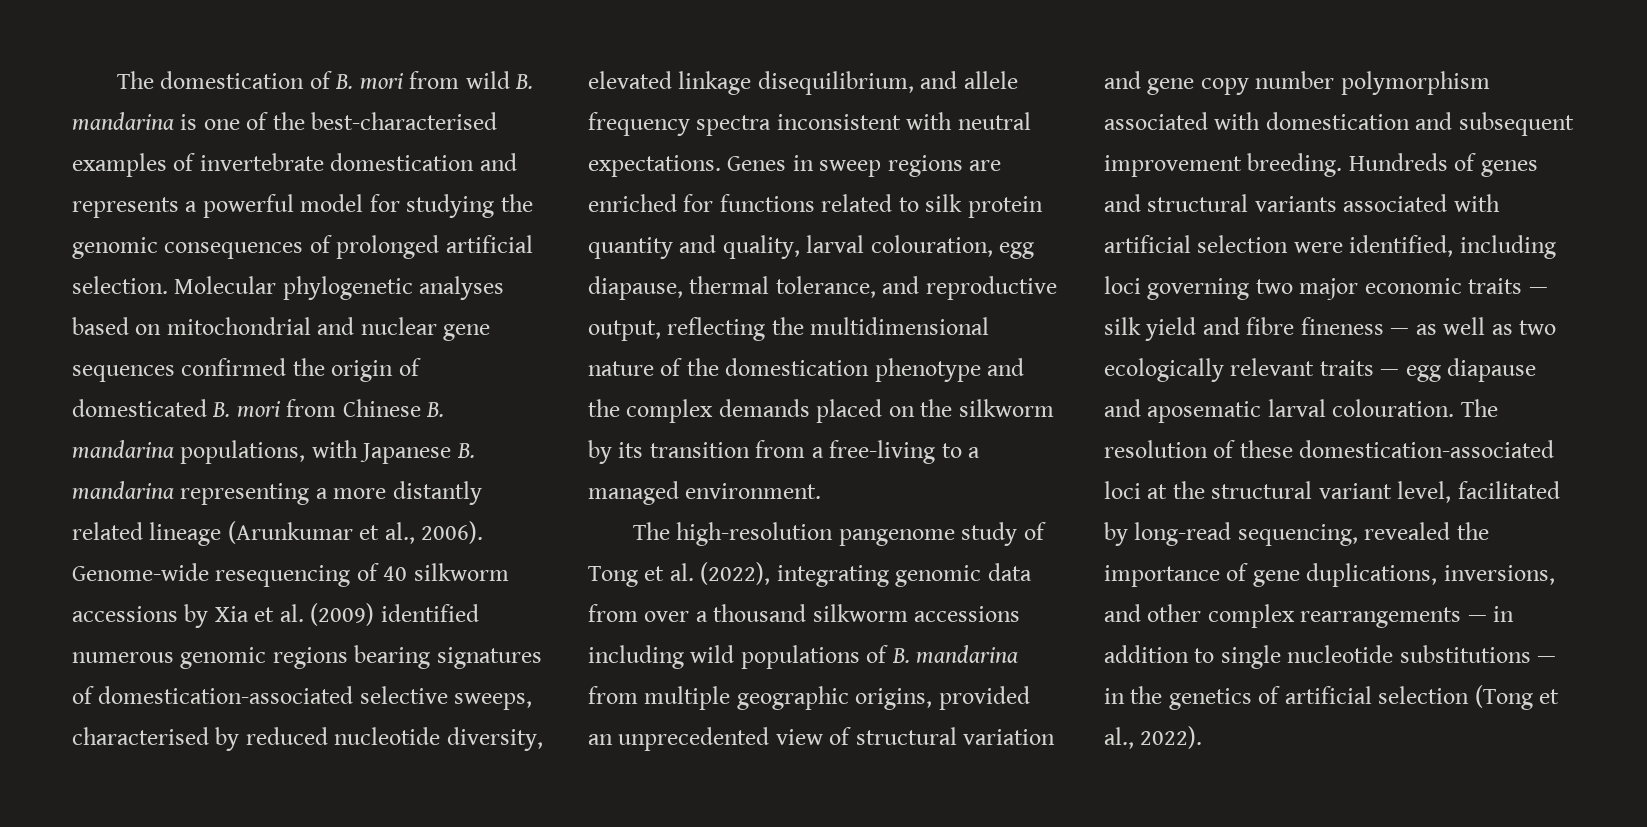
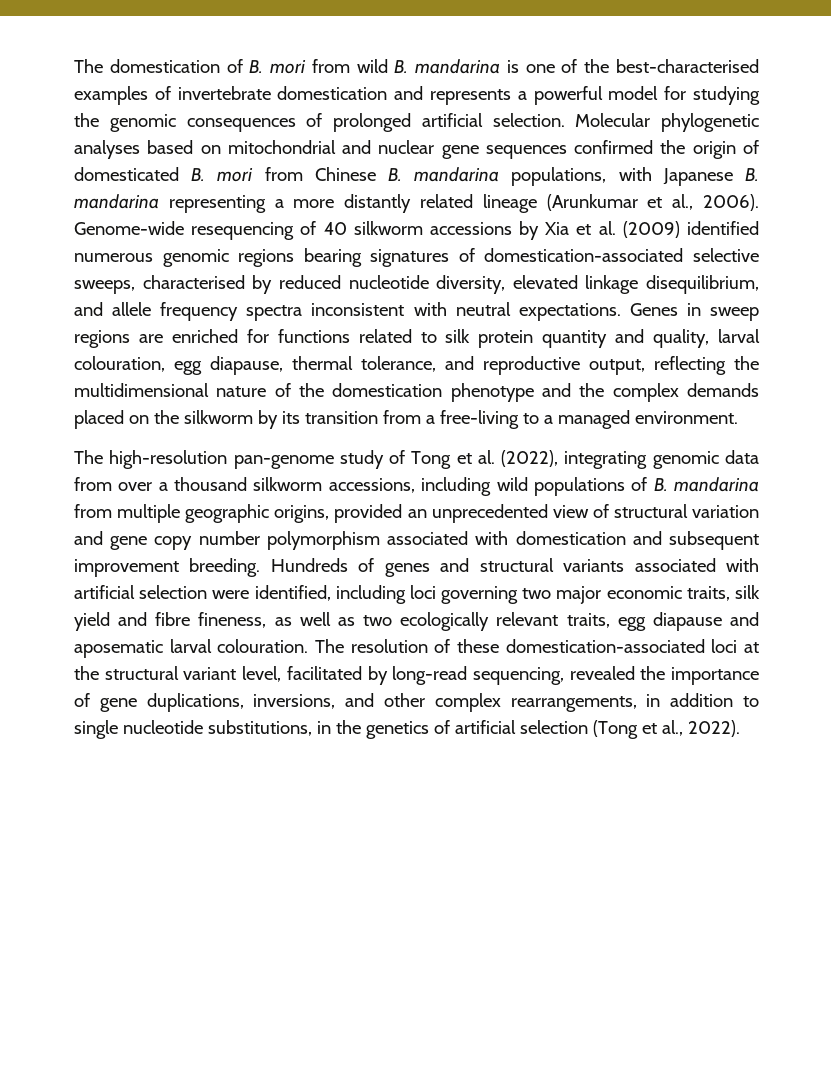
- The high-resolution pangenome study of Tong et al. (2022), integrating genomic data from over a thousand silkworm accessions including wild populations of B. mandarina from multiple geographic origins, provided an unprecedented view of structural variation and gene copy number polymorphism associated with domestication and subsequent improvement breeding.
+ The high-resolution pan-genome study of Tong et al. (2022), integrating genomic data from over a thousand silkworm accessions, including wild populations of B. mandarina from multiple geographic origins, provided an unprecedented view of structural variation and gene copy number polymorphism associated with domestication and subsequent improvement breeding.
- Hundreds of genes and structural variants associated with artificial selection were identified, including loci governing two major economic traits — silk yield and fibre fineness — as well as two ecologically relevant traits — egg diapause and aposematic larval colouration.
+ Hundreds of genes and structural variants associated with artificial selection were identified, including loci governing two major economic traits, silk yield and fibre fineness, as well as two ecologically relevant traits, egg diapause and aposematic larval colouration.
- The resolution of these domestication-associated loci at the structural variant level, facilitated by long-read sequencing, revealed the importance of gene duplications, inversions, and other complex rearrangements — in addition to single nucleotide substitutions — in the genetics of artificial selection (Tong et al., 2022).
+ The resolution of these domestication-associated loci at the structural variant level, facilitated by long-read sequencing, revealed the importance of gene duplications, inversions, and other complex rearrangements, in addition to single nucleotide substitutions, in the genetics of artificial selection (Tong et al., 2022).

